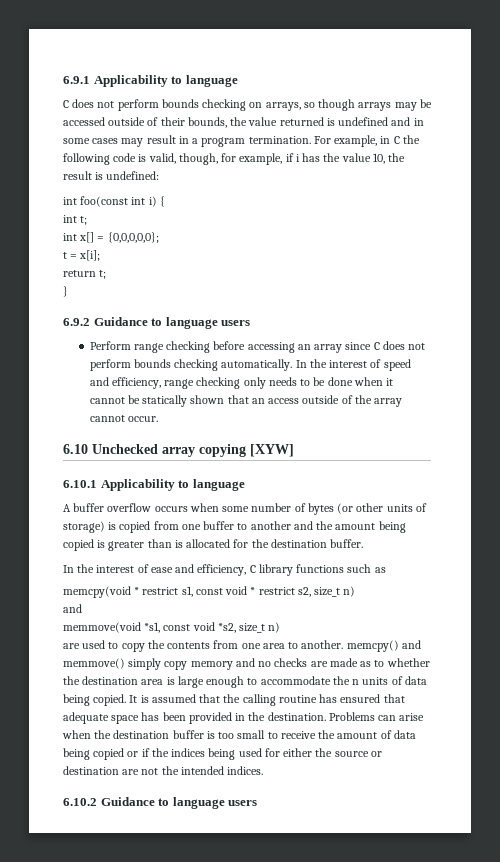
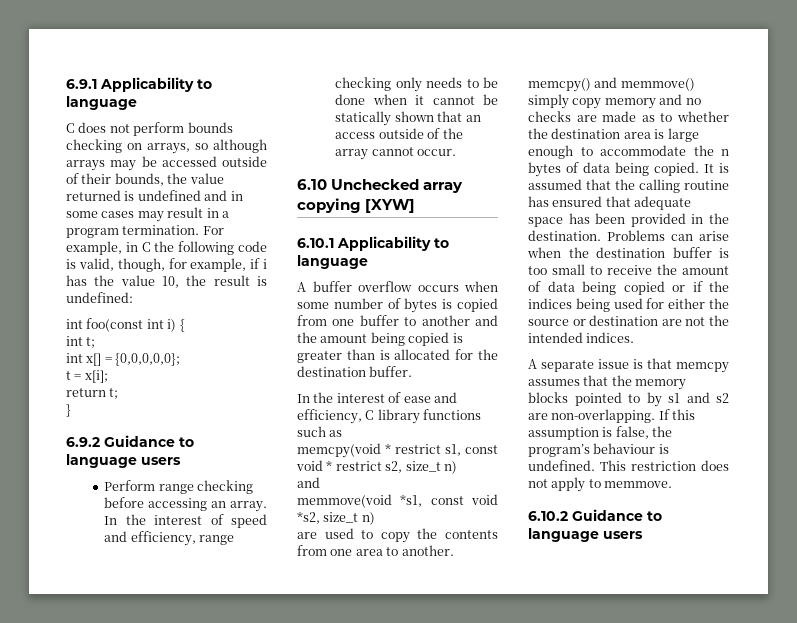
- C does not perform bounds checking on arrays, so though arrays may be accessed outside of their bounds, the value returned is undefined and in some cases may result in a program termination.
+ C does not perform bounds checking on arrays, so although arrays may be accessed outside of their bounds, the value returned is undefined and in some cases may result in a program termination.
- Perform range checking before accessing an array since C does not perform bounds checking automatically.
+ Perform range checking before accessing an array.
- A buffer overflow occurs when some number of bytes (or other units of storage) is copied from one buffer to another and the amount being copied is greater than is allocated for the destination buffer.
+ A buffer overflow occurs when some number of bytes is copied from one buffer to another and the amount being copied is greater than is allocated for the destination buffer.
- are used to copy the contents from one area to another. memcpy() and memmove() simply copy memory and no checks are made as to whether the destination area is large enough to accommodate the n units of data being copied.
+ are used to copy the contents from one area to another. memcpy() and memmove() simply copy memory and no checks are made as to whether the destination area is large enough to accommodate the n bytes of data being copied.
+ A separate issue is that memcpy assumes that the memory blocks pointed to by s1 and s2 are non-overlapping. If this assumption is false, the program’s behaviour is undefined. This restriction does not apply to memmove.

